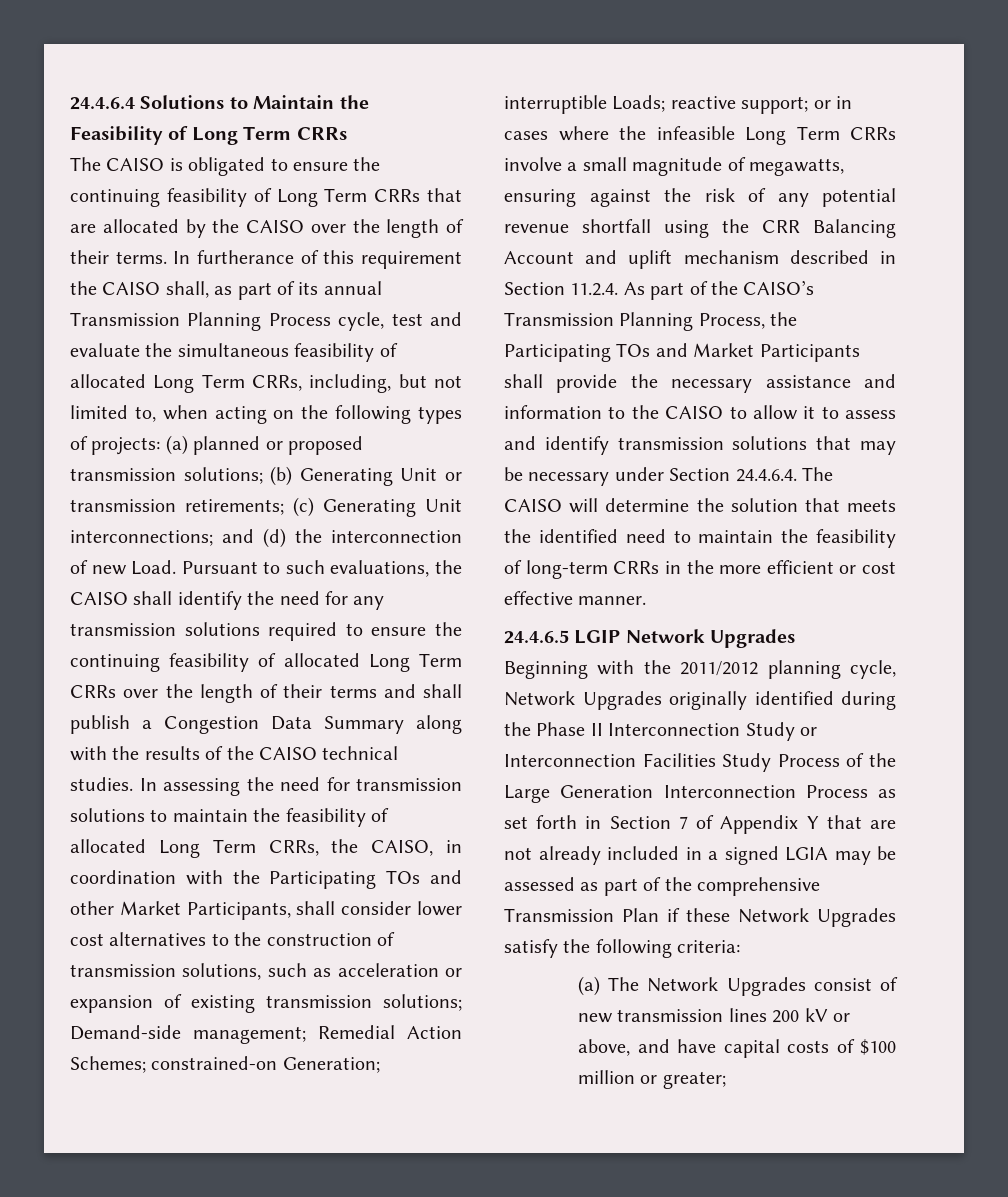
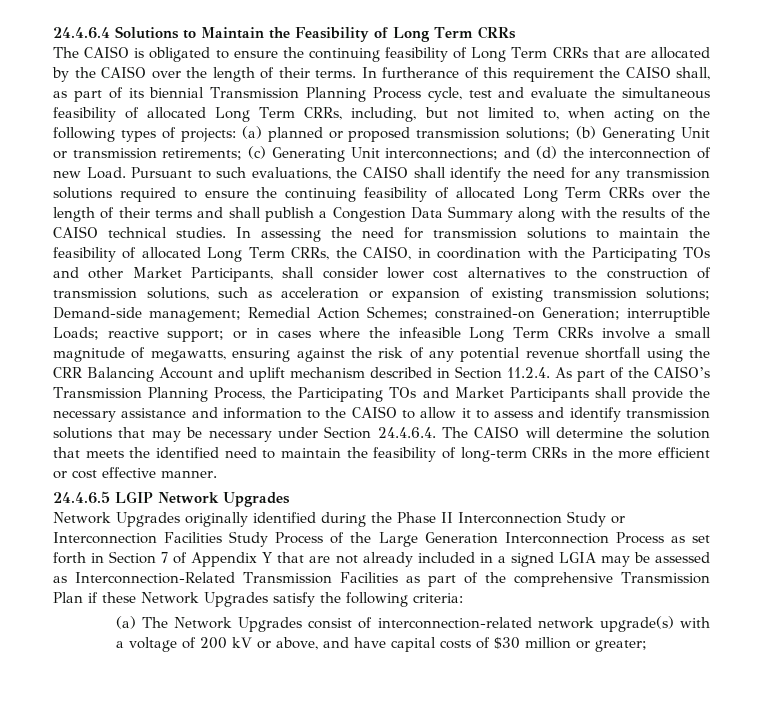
- In furtherance of this requirement the CAISO shall, as part of its annual Transmission Planning Process cycle, test and evaluate the simultaneous feasibility of allocated Long Term CRRs, including, but not limited to, when acting on the following types of projects:
+ In furtherance of this requirement the CAISO shall, as part of its biennial Transmission Planning Process cycle, test and evaluate the simultaneous feasibility of allocated Long Term CRRs, including, but not limited to, when acting on the following types of projects:
- Beginning with the 2011/2012 planning cycle, Network Upgrades originally identified during the Phase II Interconnection Study or Interconnection Facilities Study Process of the Large Generation Interconnection Process as set forth in Section 7 of Appendix Y that are not already included in a signed LGIA may be assessed as part of the comprehensive Transmission Plan if these Network Upgrades satisfy the following criteria:
+ Network Upgrades originally identified during the Phase II Interconnection Study or Interconnection Facilities Study Process of the Large Generation Interconnection Process as set forth in Section 7 of Appendix Y that are not already included in a signed LGIA may be assessed as Interconnection-Related Transmission Facilities as part of the comprehensive Transmission Plan if these Network Upgrades satisfy the following criteria:
- (a) The Network Upgrades consist of new transmission lines 200 kV or above, and have capital costs of $100 million or greater;
+ (a) The Network Upgrades consist of interconnection-related network upgrade(s) with a voltage of 200 kV or above, and have capital costs of $30 million or greater;

